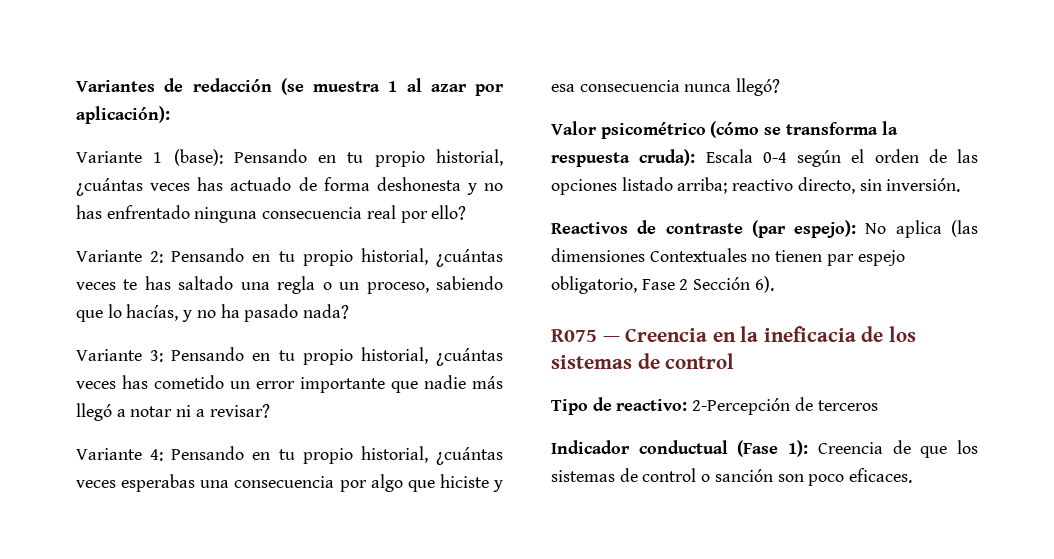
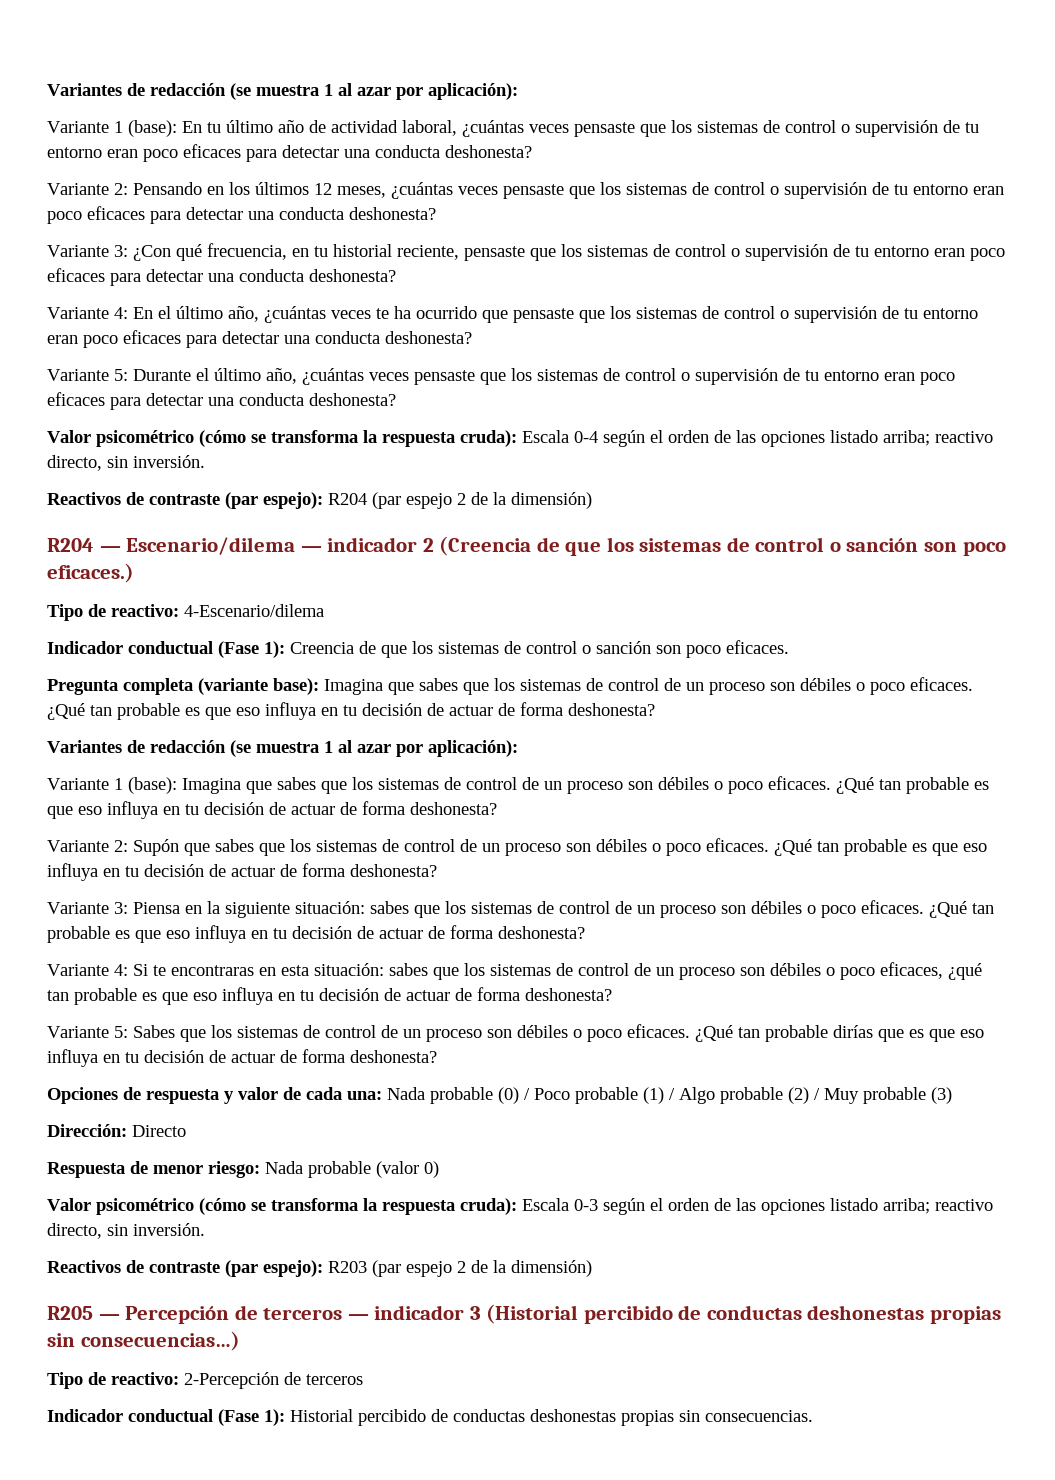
- Variante 1 (base): Pensando en tu propio historial, ¿cuántas veces has actuado de forma deshonesta y no has enfrentado ninguna consecuencia real por ello?
- Variante 2: Pensando en tu propio historial, ¿cuántas veces te has saltado una regla o un proceso, sabiendo que lo hacías, y no ha pasado nada?
- Variante 3: Pensando en tu propio historial, ¿cuántas veces has cometido un error importante que nadie más llegó a notar ni a revisar?
- Variante 4: Pensando en tu propio historial, ¿cuántas veces esperabas una consecuencia por algo que hiciste y esa consecuencia nunca llegó?
+ Variante 1 (base): En tu último año de actividad laboral, ¿cuántas veces pensaste que los sistemas de control o supervisión de tu entorno eran poco eficaces para detectar una conducta deshonesta?
+ Variante 2: Pensando en los últimos 12 meses, ¿cuántas veces pensaste que los sistemas de control o supervisión de tu entorno eran poco eficaces para detectar una conducta deshonesta?
+ Variante 3: ¿Con qué frecuencia, en tu historial reciente, pensaste que los sistemas de control o supervisión de tu entorno eran poco eficaces para detectar una conducta deshonesta?
+ Variante 4: En el último año, ¿cuántas veces te ha ocurrido que pensaste que los sistemas de control o supervisión de tu entorno eran poco eficaces para detectar una conducta deshonesta?
+ Variante 5: Durante el último año, ¿cuántas veces pensaste que los sistemas de control o supervisión de tu entorno eran poco eficaces para detectar una conducta deshonesta?
- Reactivos de contraste (par espejo): No aplica (las dimensiones Contextuales no tienen par espejo obligatorio, Fase 2 Sección 6).
- R075 — Creencia en la ineficacia de los sistemas de control
- Tipo de reactivo: 2-Percepción de terceros
+ Reactivos de contraste (par espejo): R204 (par espejo 2 de la dimensión)
+ R204 — Escenario/dilema — indicador 2 (Creencia de que los sistemas de control o sanción son poco eficaces.)
+ Tipo de reactivo: 4-Escenario/dilema
+ Pregunta completa (variante base): Imagina que sabes que los sistemas de control de un proceso son débiles o poco eficaces. ¿Qué tan probable es que eso influya en tu decisión de actuar de forma deshonesta?
+ Variantes de redacción (se muestra 1 al azar por aplicación):
+ Variante 1 (base): Imagina que sabes que los sistemas de control de un proceso son débiles o poco eficaces. ¿Qué tan probable es que eso influya en tu decisión de actuar de forma deshonesta?
+ Variante 2: Supón que sabes que los sistemas de control de un proceso son débiles o poco eficaces. ¿Qué tan probable es que eso influya en tu decisión de actuar de forma deshonesta?
+ Variante 3: Piensa en la siguiente situación: sabes que los sistemas de control de un proceso son débiles o poco eficaces. ¿Qué tan probable es que eso influya en tu decisión de actuar de forma deshonesta?
+ Variante 4: Si te encontraras en esta situación: sabes que los sistemas de control de un proceso son débiles o poco eficaces, ¿qué tan probable es que eso influya en tu decisión de actuar de forma deshonesta?
+ Variante 5: Sabes que los sistemas de control de un proceso son débiles o poco eficaces. ¿Qué tan probable dirías que es que eso influya en tu decisión de actuar de forma deshonesta?
+ Opciones de respuesta y valor de cada una: Nada probable (0) / Poco probable (1) / Algo probable (2) / Muy probable (3)
+ Dirección: Directo
+ Respuesta de menor riesgo: Nada probable (valor 0)
+ Valor psicométrico (cómo se transforma la respuesta cruda): Escala 0-3 según el orden de las opciones listado arriba; reactivo directo, sin inversión.
+ Reactivos de contraste (par espejo): R203 (par espejo 2 de la dimensión)
+ R205 — Percepción de terceros — indicador 3 (Historial percibido de conductas deshonestas propias sin consecuencias…)
+ Tipo de reactivo: 2-Percepción de terceros
+ Indicador conductual (Fase 1): Historial percibido de conductas deshonestas propias sin consecuencias.

